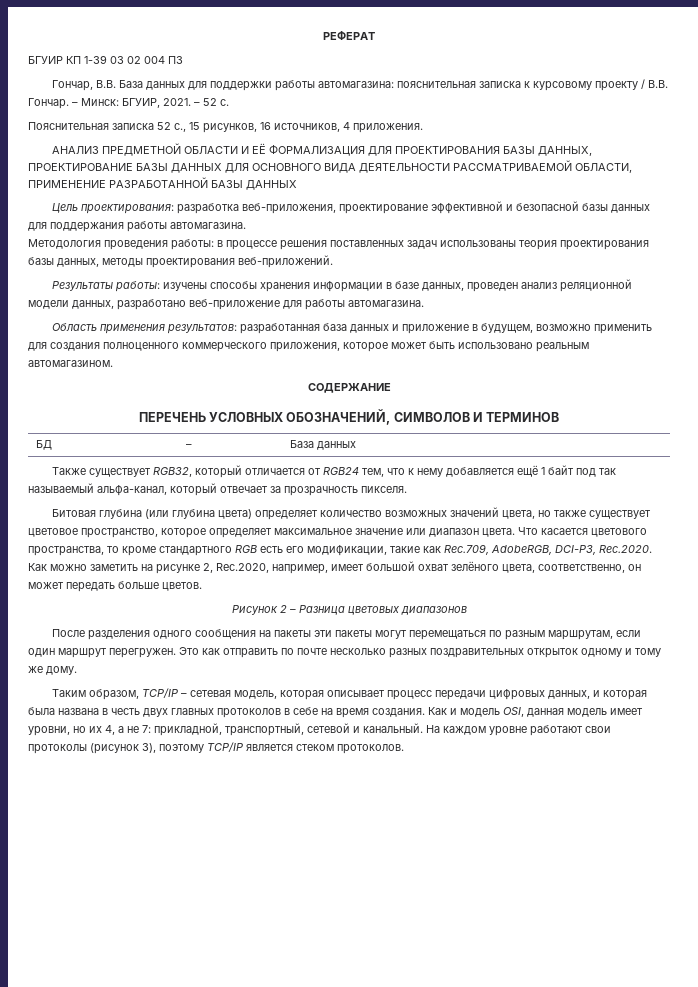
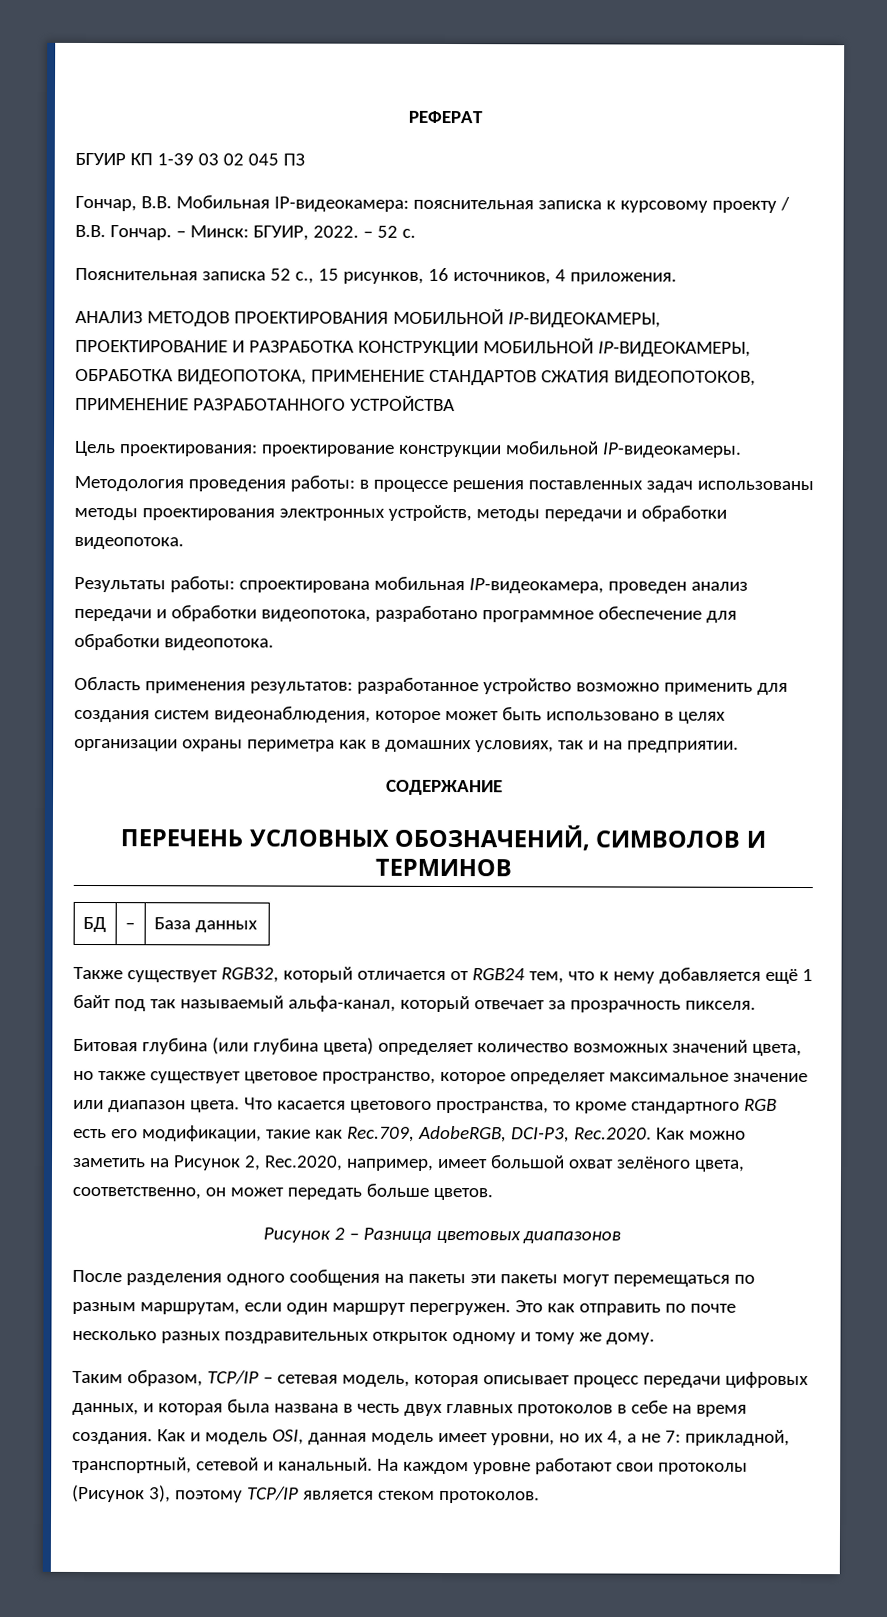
- БГУИР КП 1-39 03 02 004 ПЗ
+ БГУИР КП 1-39 03 02 045 ПЗ
- Гончар, В.В. База данных для поддержки работы автомагазина: пояснительная записка к курсовому проекту / В.В. Гончар.
+ Гончар, В.В. Мобильная IP-видеокамера: пояснительная записка к курсовому проекту / В.В. Гончар.
- – Минск: БГУИР, 2021.
+ – Минск: БГУИР, 2022.
- АНАЛИЗ ПРЕДМЕТНОЙ ОБЛАСТИ И ЕЁ ФОРМАЛИЗАЦИЯ ДЛЯ ПРОЕКТИРОВАНИЯ БАЗЫ ДАННЫХ, ПРОЕКТИРОВАНИЕ БАЗЫ ДАННЫХ ДЛЯ ОСНОВНОГО ВИДА ДЕЯТЕЛЬНОСТИ РАССМАТРИВАЕМОЙ ОБЛАСТИ, ПРИМЕНЕНИЕ РАЗРАБОТАННОЙ БАЗЫ ДАННЫХ
- Цель проектирования: разработка веб-приложения, проектирование эффективной и безопасной базы данных для поддержания работы автомагазина.
+ АНАЛИЗ МЕТОДОВ ПРОЕКТИРОВАНИЯ МОБИЛЬНОЙ IP-ВИДЕОКАМЕРЫ, ПРОЕКТИРОВАНИЕ И РАЗРАБОТКА КОНСТРУКЦИИ МОБИЛЬНОЙ IP-ВИДЕОКАМЕРЫ, ОБРАБОТКА ВИДЕОПОТОКА, ПРИМЕНЕНИЕ СТАНДАРТОВ СЖАТИЯ ВИДЕОПОТОКОВ, ПРИМЕНЕНИЕ РАЗРАБОТАННОГО УСТРОЙСТВА
+ Цель проектирования: проектирование конструкции мобильной IP-видеокамеры.
- Методология проведения работы: в процессе решения поставленных задач использованы теория проектирования базы данных, методы проектирования веб-приложений.
- Результаты работы: изучены способы хранения информации в базе данных, проведен анализ реляционной модели данных, разработано веб-приложение для работы автомагазина.
- Область применения результатов: разработанная база данных и приложение в будущем, возможно применить для создания полноценного коммерческого приложения, которое может быть использовано реальным автомагазином.
+ Методология проведения работы: в процессе решения поставленных задач использованы методы проектирования электронных устройств, методы передачи и обработки видеопотока.
+ Результаты работы: спроектирована мобильная IP-видеокамера, проведен анализ передачи и обработки видеопотока, разработано программное обеспечение для обработки видеопотока.
+ Область применения результатов: разработанное устройство возможно применить для создания систем видеонаблюдения, которое может быть использовано в целях организации охраны периметра как в домашних условиях, так и на предприятии.
- Что касается цветового пространства, то кроме стандартного RGB есть его модификации, такие как Rec.709, AdobeRGB, DCI-P3, Rec.2020. Как можно заметить на рисунке 2, Rec.2020, например, имеет большой охват зелёного цвета, соответственно, он может передать больше цветов.
+ Что касается цветового пространства, то кроме стандартного RGB есть его модификации, такие как Rec.709, AdobeRGB, DCI-P3, Rec.2020. Как можно заметить на Рисунок 2, Rec.2020, например, имеет большой охват зелёного цвета, соответственно, он может передать больше цветов.
- На каждом уровне работают свои протоколы (рисунок 3), поэтому TCP/IP является стеком протоколов.
+ На каждом уровне работают свои протоколы (Рисунок 3), поэтому TCP/IP является стеком протоколов.

